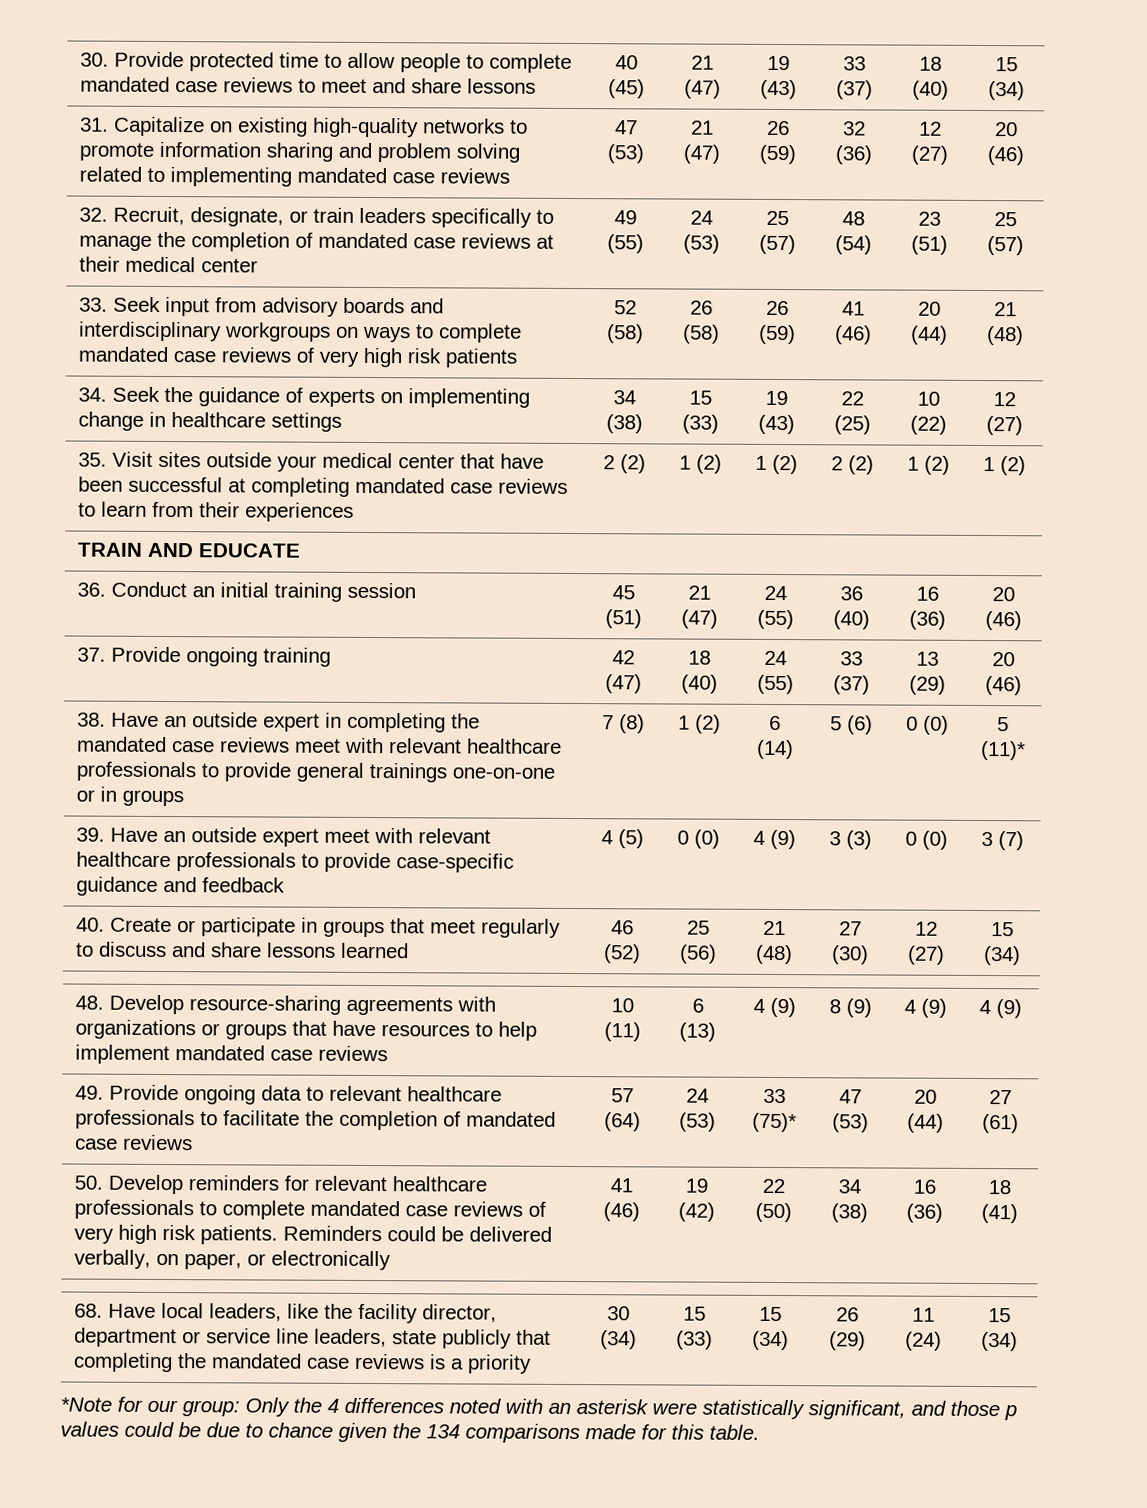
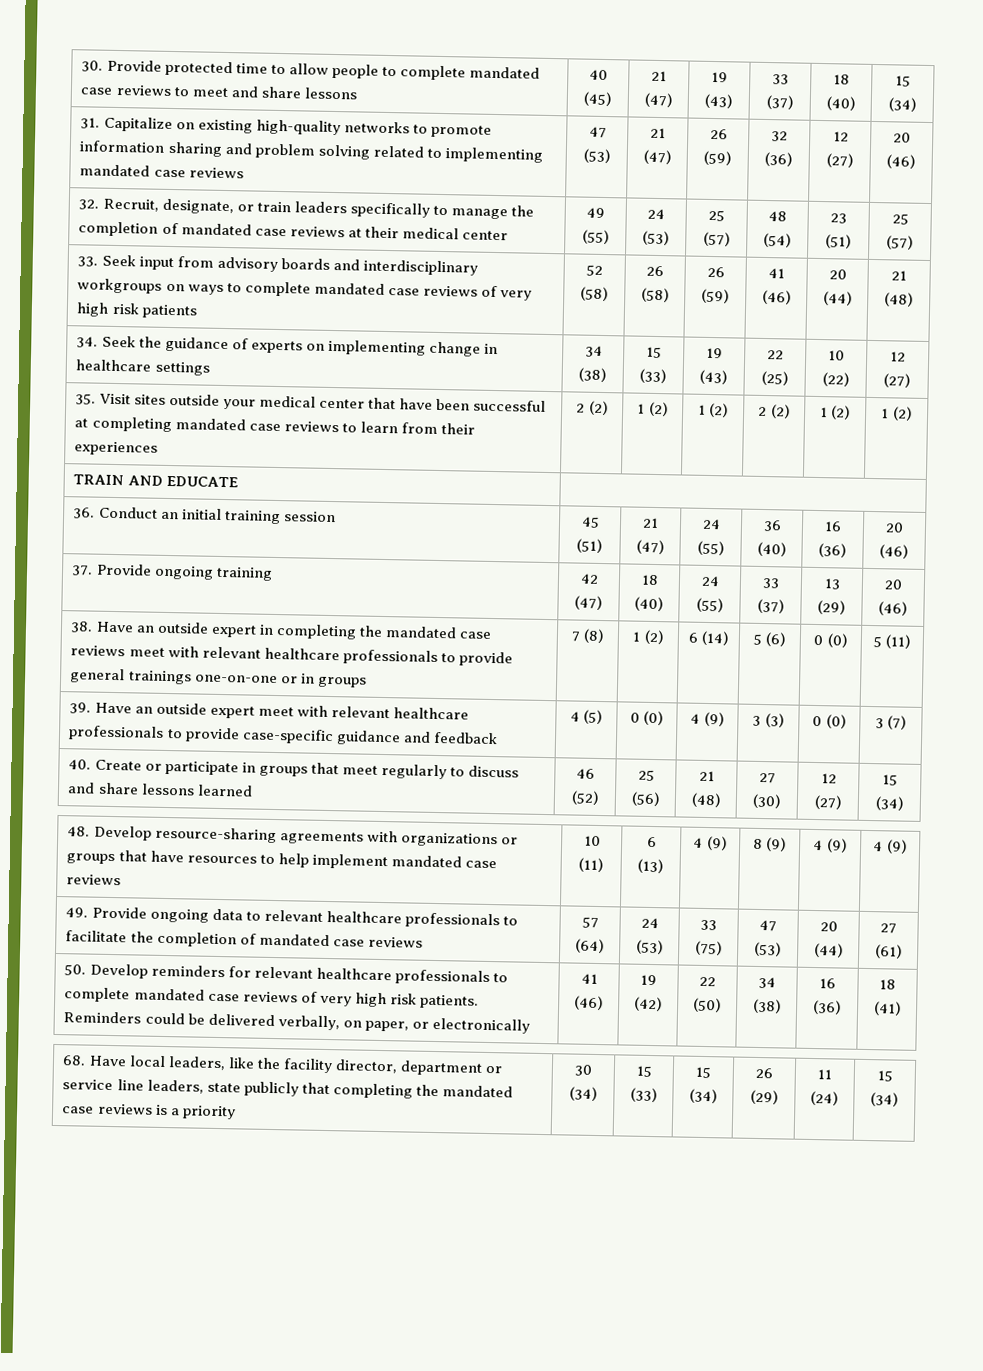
- 38. Have an outside expert in completing the mandated case reviews meet with relevant healthcare professionals to provide general trainings one-on-one or in groups | 7 (8) | 1 (2) | 6 (14) | 5 (6) | 0 (0) | 5 (11)*
+ 38. Have an outside expert in completing the mandated case reviews meet with relevant healthcare professionals to provide general trainings one-on-one or in groups | 7 (8) | 1 (2) | 6 (14) | 5 (6) | 0 (0) | 5 (11)
- 49. Provide ongoing data to relevant healthcare professionals to facilitate the completion of mandated case reviews | 57 (64) | 24 (53) | 33 (75)* | 47 (53) | 20 (44) | 27 (61)
+ 49. Provide ongoing data to relevant healthcare professionals to facilitate the completion of mandated case reviews | 57 (64) | 24 (53) | 33 (75) | 47 (53) | 20 (44) | 27 (61)
- *Note for our group: Only the 4 differences noted with an asterisk were statistically significant, and those p values could be due to chance given the 134 comparisons made for this table.

